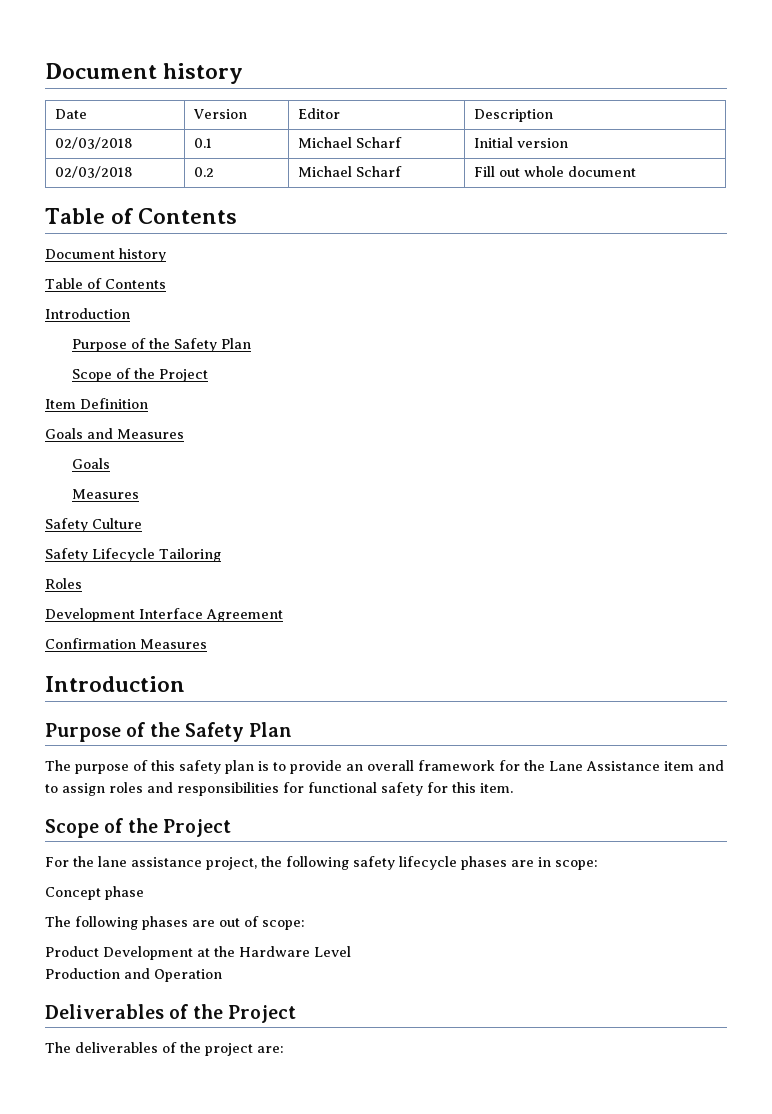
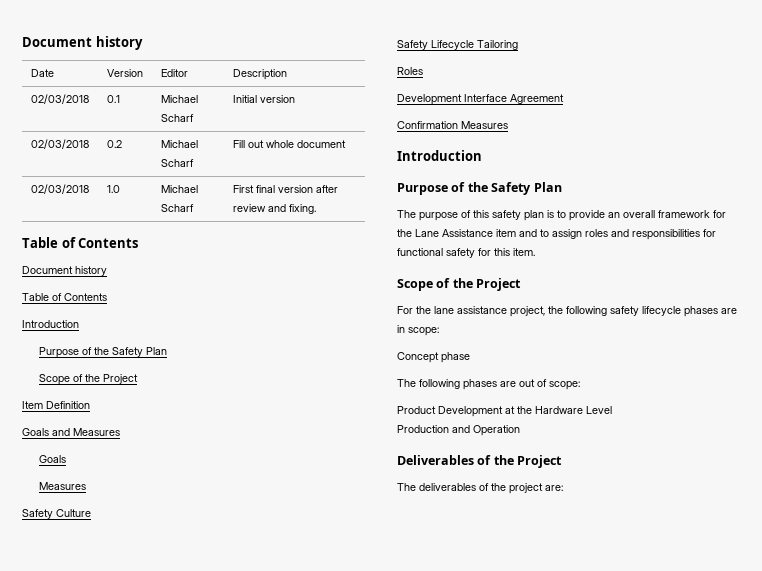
+ 02/03/2018 | 1.0 | Michael Scharf | First final version after review and fixing.

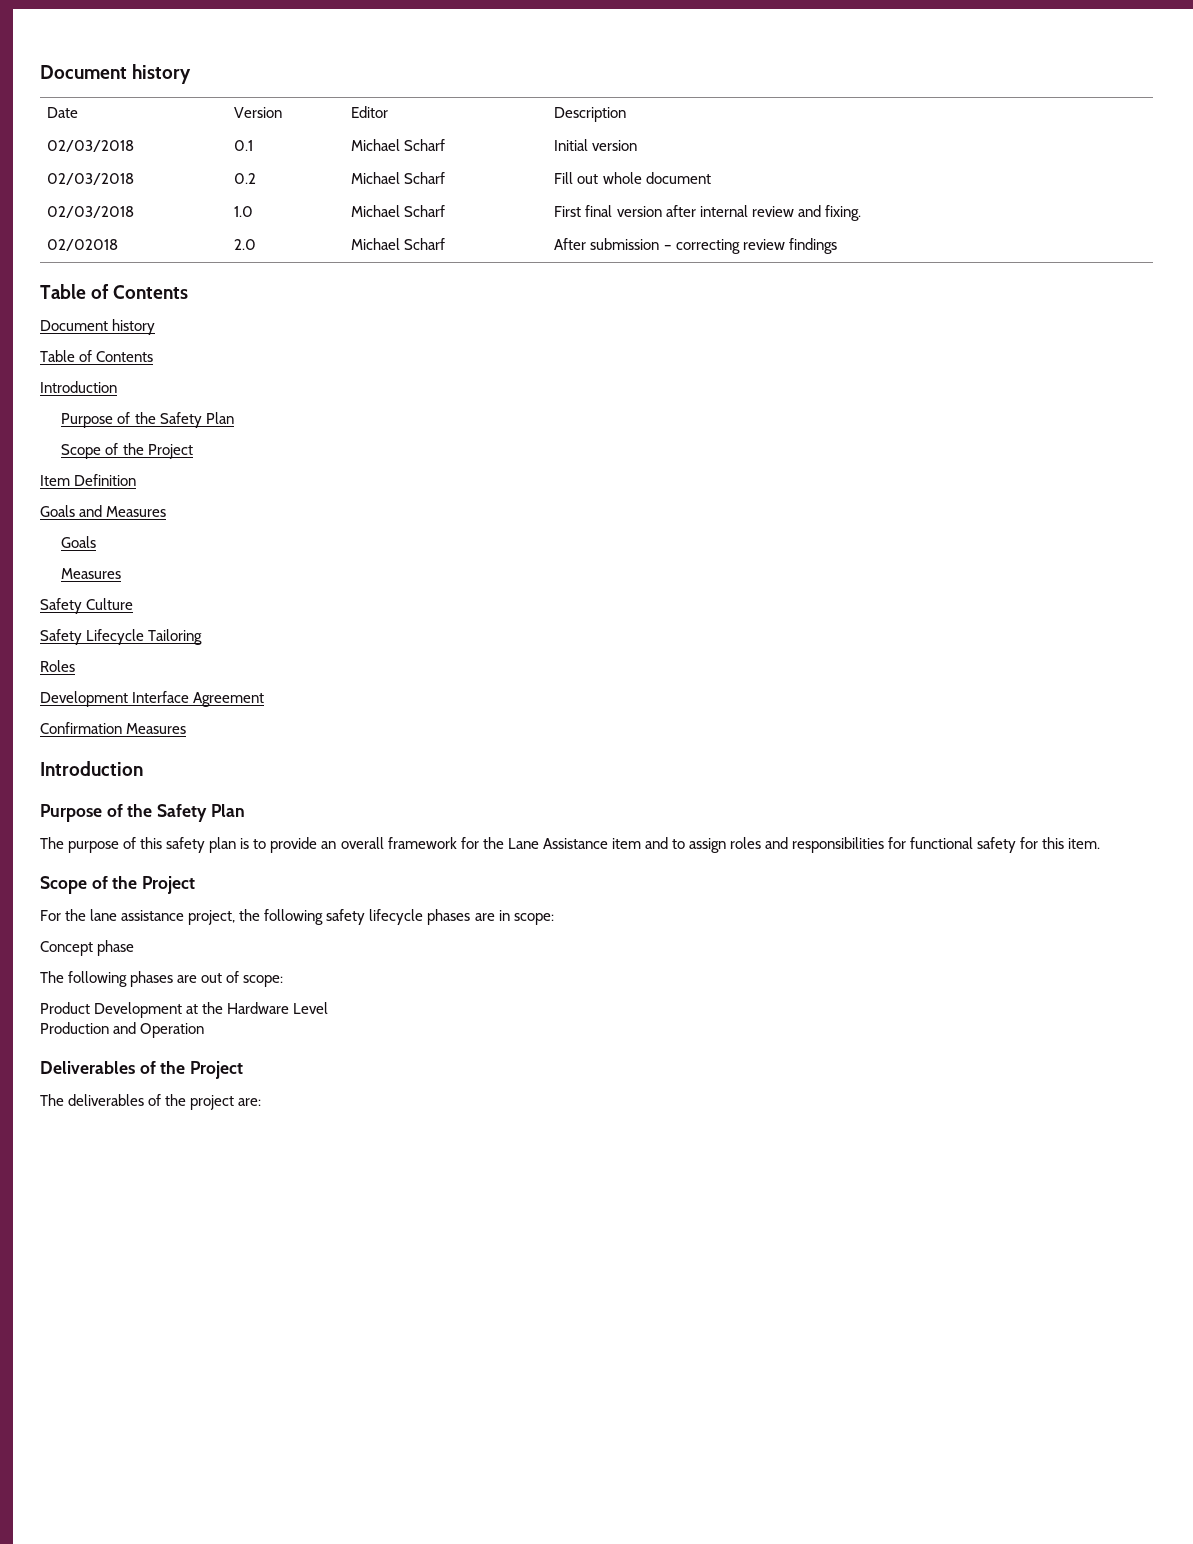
- 02/03/2018 | 1.0 | Michael Scharf | First final version after review and fixing.
+ 02/03/2018 | 1.0 | Michael Scharf | First final version after internal review and fixing.
+ 02/02018 | 2.0 | Michael Scharf | After submission – correcting review findings

